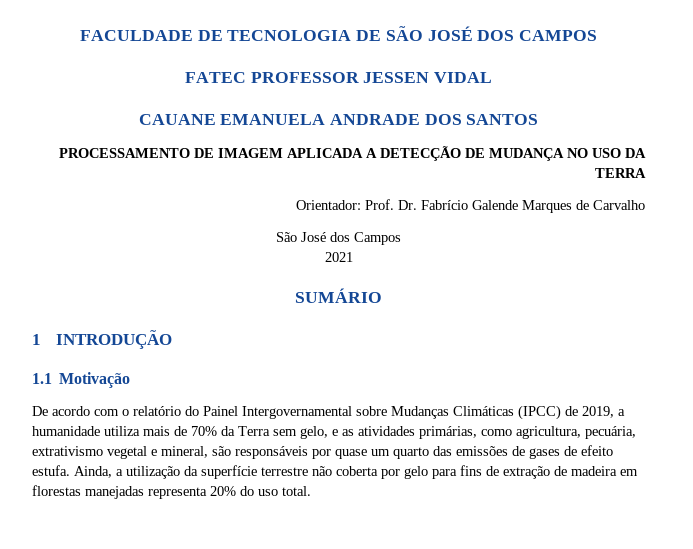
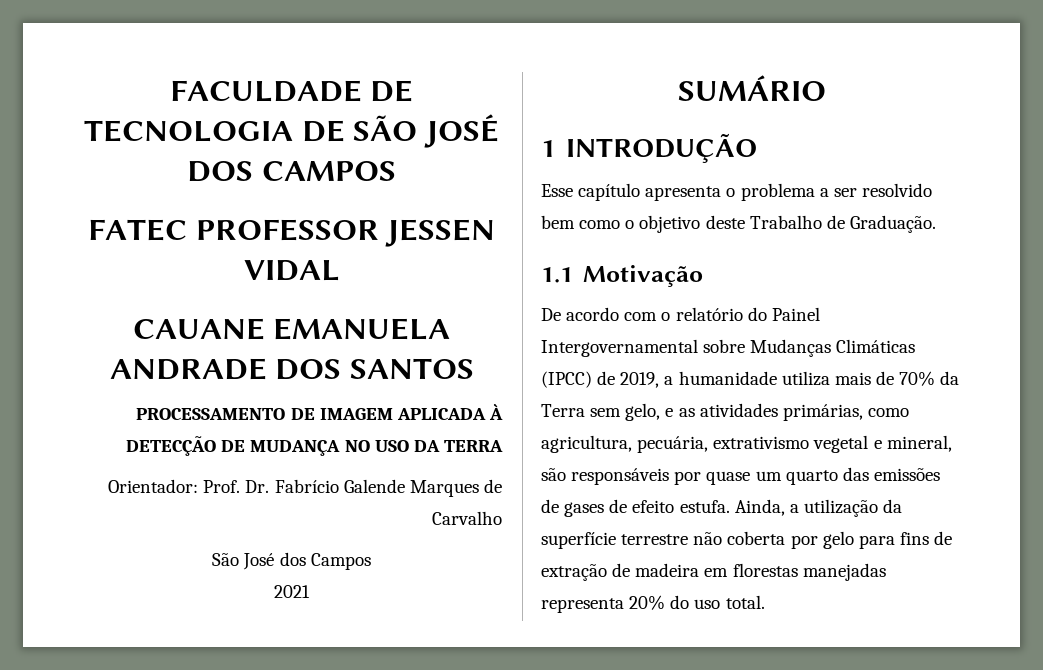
- PROCESSAMENTO DE IMAGEM APLICADA A DETECÇÃO DE MUDANÇA NO USO DA TERRA
+ PROCESSAMENTO DE IMAGEM APLICADA À DETECÇÃO DE MUDANÇA NO USO DA TERRA
+ Esse capítulo apresenta o problema a ser resolvido bem como o objetivo deste Trabalho de Graduação.

